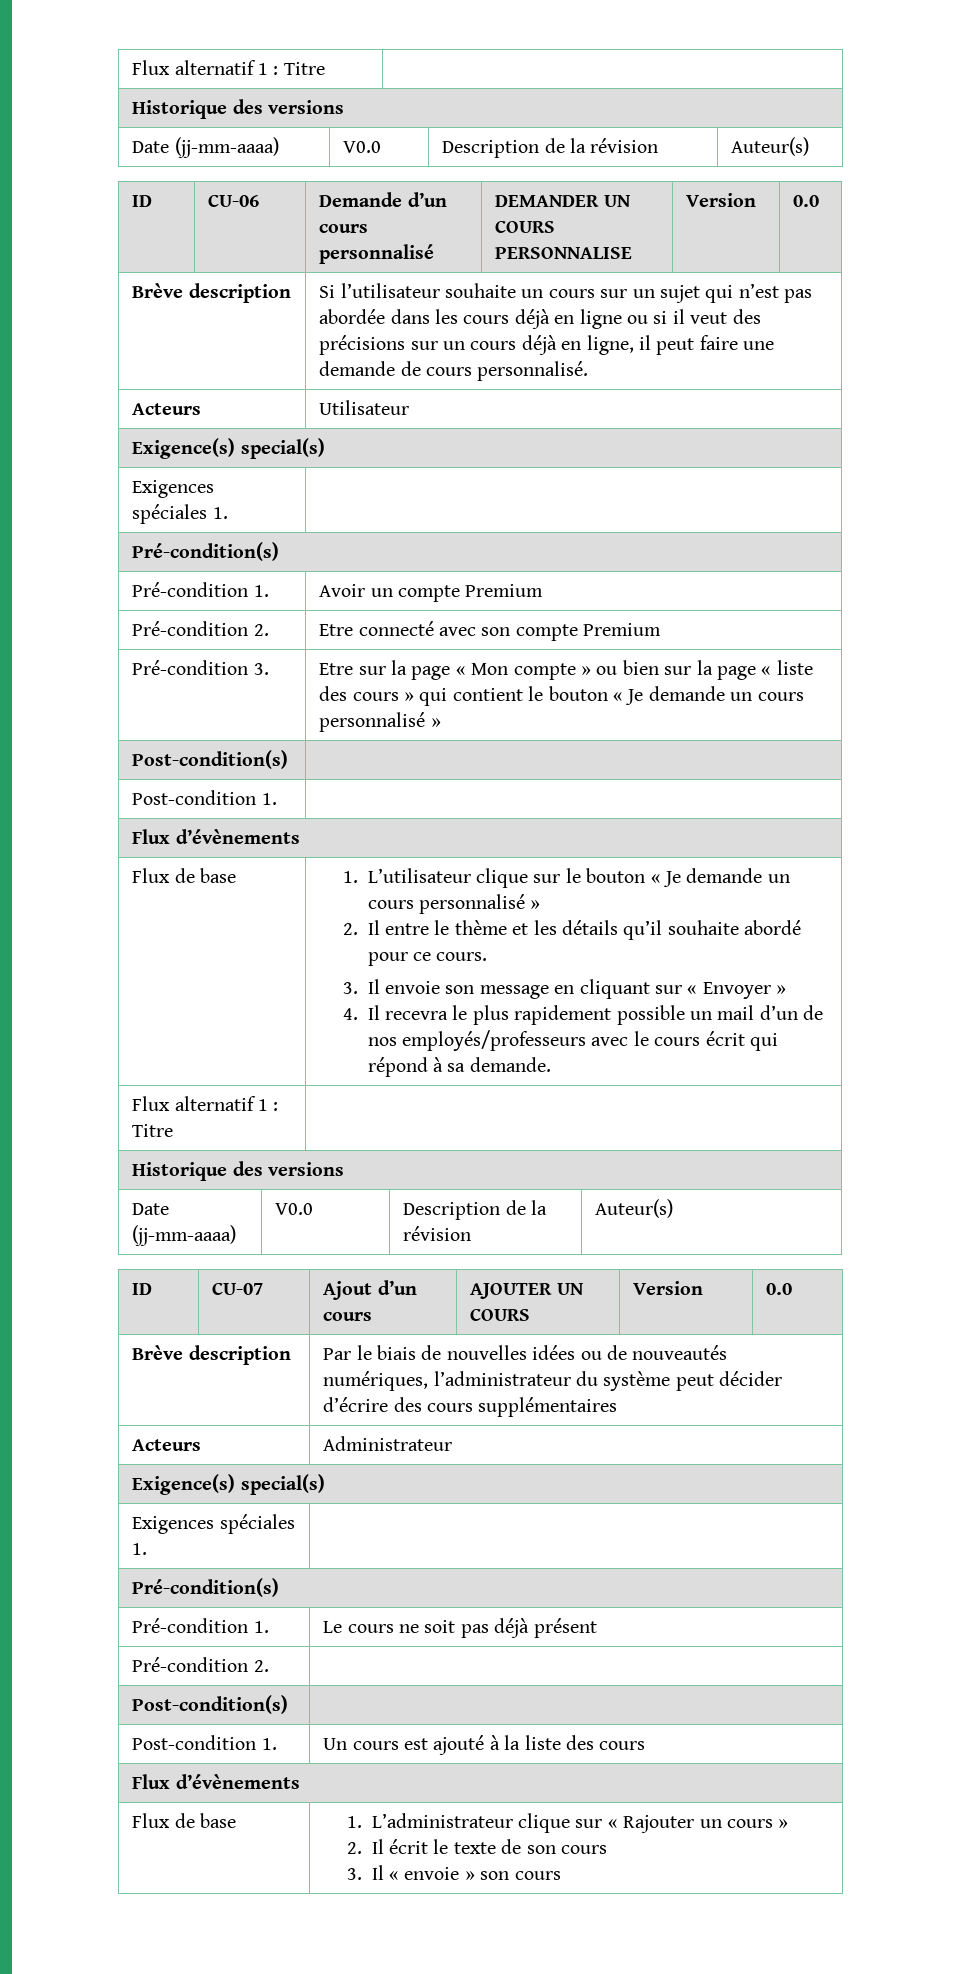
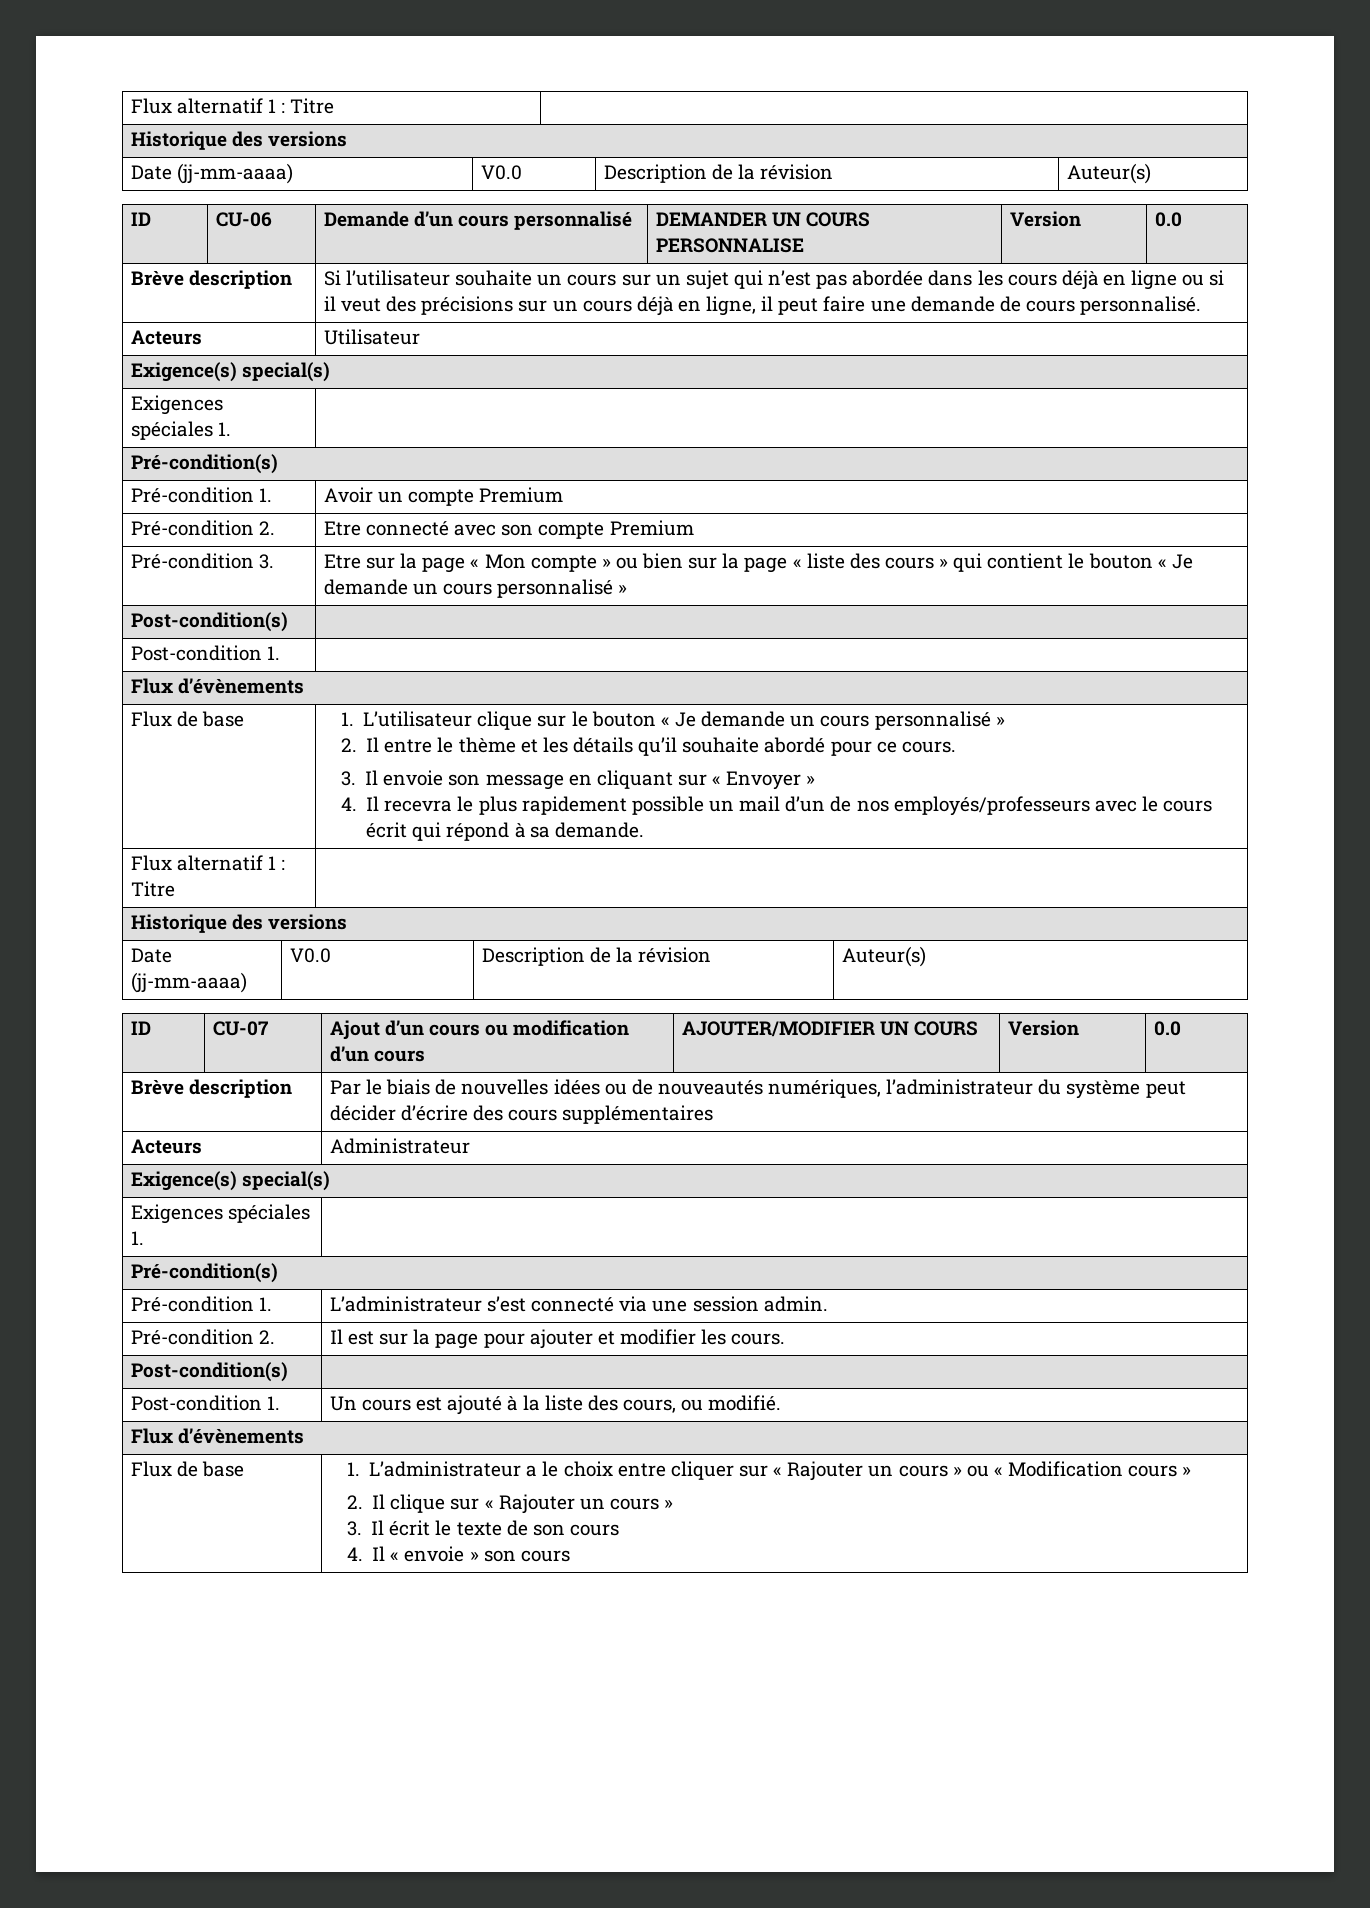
- ID | CU-07 | Ajout d’un cours | AJOUTER UN COURS | Version | 0.0
+ ID | CU-07 | Ajout d’un cours ou modification d’un cours | AJOUTER/MODIFIER UN COURS | Version | 0.0
- Pré-condition 1. | Le cours ne soit pas déjà présent
- Pré-condition 2. |
+ Pré-condition 1. | L’administrateur s’est connecté via une session admin.
+ Pré-condition 2. | Il est sur la page pour ajouter et modifier les cours.
- Post-condition 1. | Un cours est ajouté à la liste des cours
+ Post-condition 1. | Un cours est ajouté à la liste des cours, ou modifié.
- 1. L’administrateur clique sur « Rajouter un cours »
+ 1. L’administrateur a le choix entre cliquer sur « Rajouter un cours » ou « Modification cours »
+ 2. Il clique sur « Rajouter un cours »
- 2. Il écrit le texte de son cours
+ 3. Il écrit le texte de son cours
- 3. Il « envoie » son cours
+ 4. Il « envoie » son cours

